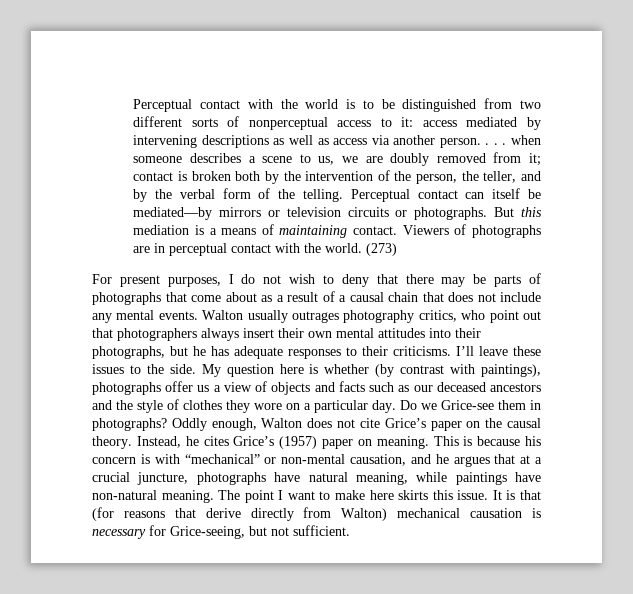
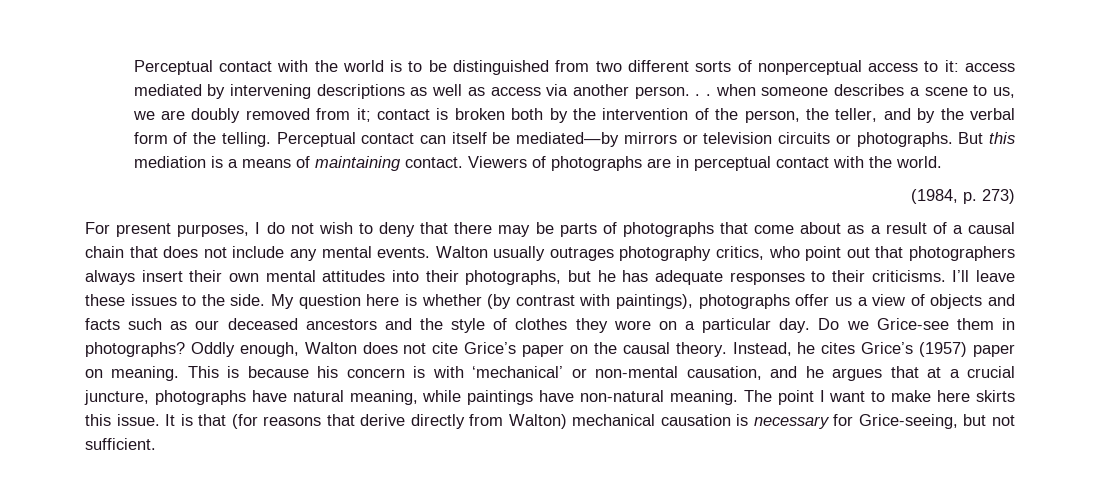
- access mediated by intervening descriptions as well as access via another person. . . . when someone describes a scene to us, we are doubly removed from it;
+ access mediated by intervening descriptions as well as access via another person. . . when someone describes a scene to us, we are doubly removed from it;
- Viewers of photographs are in perceptual contact with the world. (273)
+ Viewers of photographs are in perceptual contact with the world.
+ (1984, p. 273)
- This is because his concern is with “mechanical” or non-mental causation, and he argues that at a crucial juncture, photographs have natural meaning, while paintings have non-natural meaning.
+ This is because his concern is with ‘mechanical’ or non-mental causation, and he argues that at a crucial juncture, photographs have natural meaning, while paintings have non-natural meaning.

